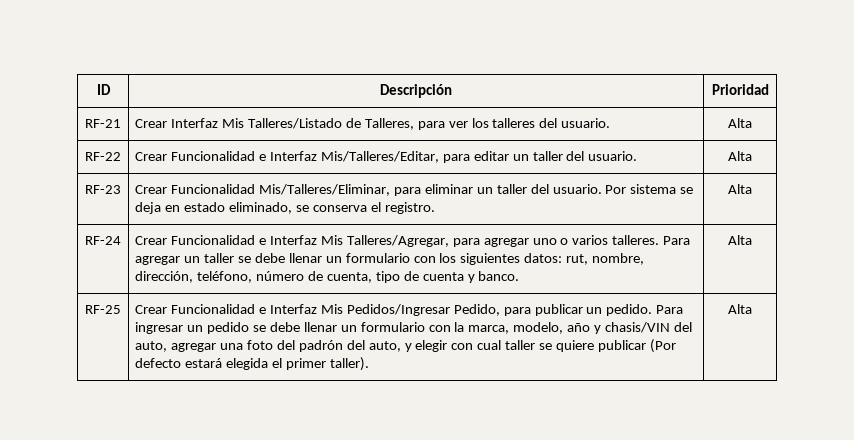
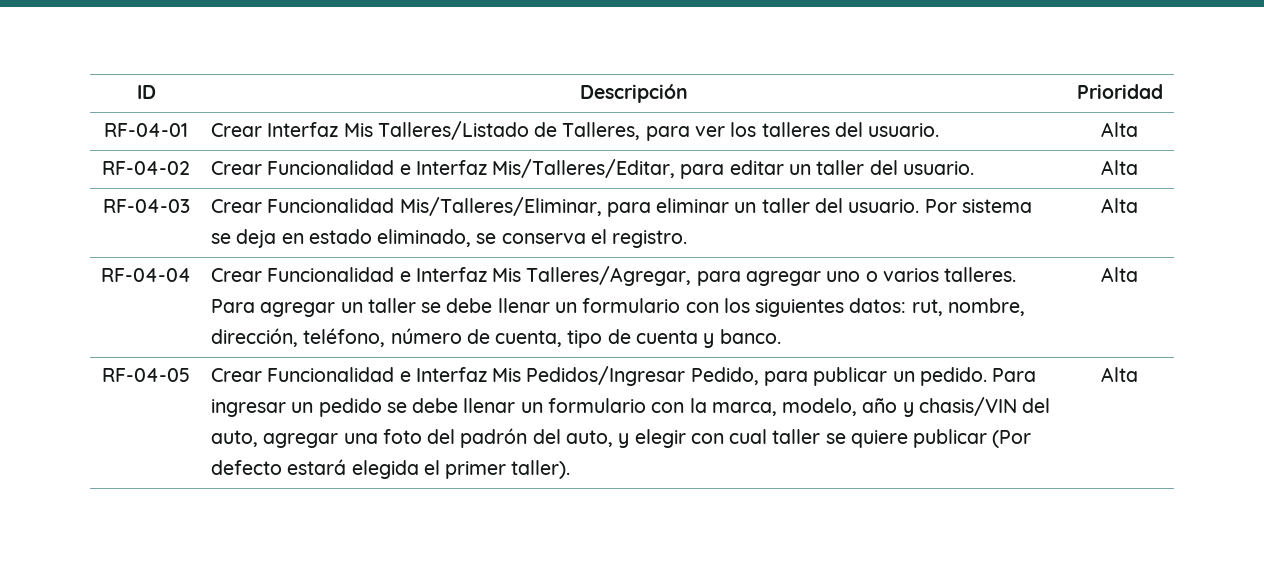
- RF-21 | Crear Interfaz Mis Talleres/Listado de Talleres, para ver los talleres del usuario. | Alta
+ RF-04-01 | Crear Interfaz Mis Talleres/Listado de Talleres, para ver los talleres del usuario. | Alta
- RF-22 | Crear Funcionalidad e Interfaz Mis/Talleres/Editar, para editar un taller del usuario. | Alta
+ RF-04-02 | Crear Funcionalidad e Interfaz Mis/Talleres/Editar, para editar un taller del usuario. | Alta
- RF-23 | Crear Funcionalidad Mis/Talleres/Eliminar, para eliminar un taller del usuario. Por sistema se deja en estado eliminado, se conserva el registro. | Alta
+ RF-04-03 | Crear Funcionalidad Mis/Talleres/Eliminar, para eliminar un taller del usuario. Por sistema se deja en estado eliminado, se conserva el registro. | Alta
- RF-24 | Crear Funcionalidad e Interfaz Mis Talleres/Agregar, para agregar uno o varios talleres. Para agregar un taller se debe llenar un formulario con los siguientes datos: rut, nombre, dirección, teléfono, número de cuenta, tipo de cuenta y banco. | Alta
+ RF-04-04 | Crear Funcionalidad e Interfaz Mis Talleres/Agregar, para agregar uno o varios talleres. Para agregar un taller se debe llenar un formulario con los siguientes datos: rut, nombre, dirección, teléfono, número de cuenta, tipo de cuenta y banco. | Alta
- RF-25
+ RF-04-05

